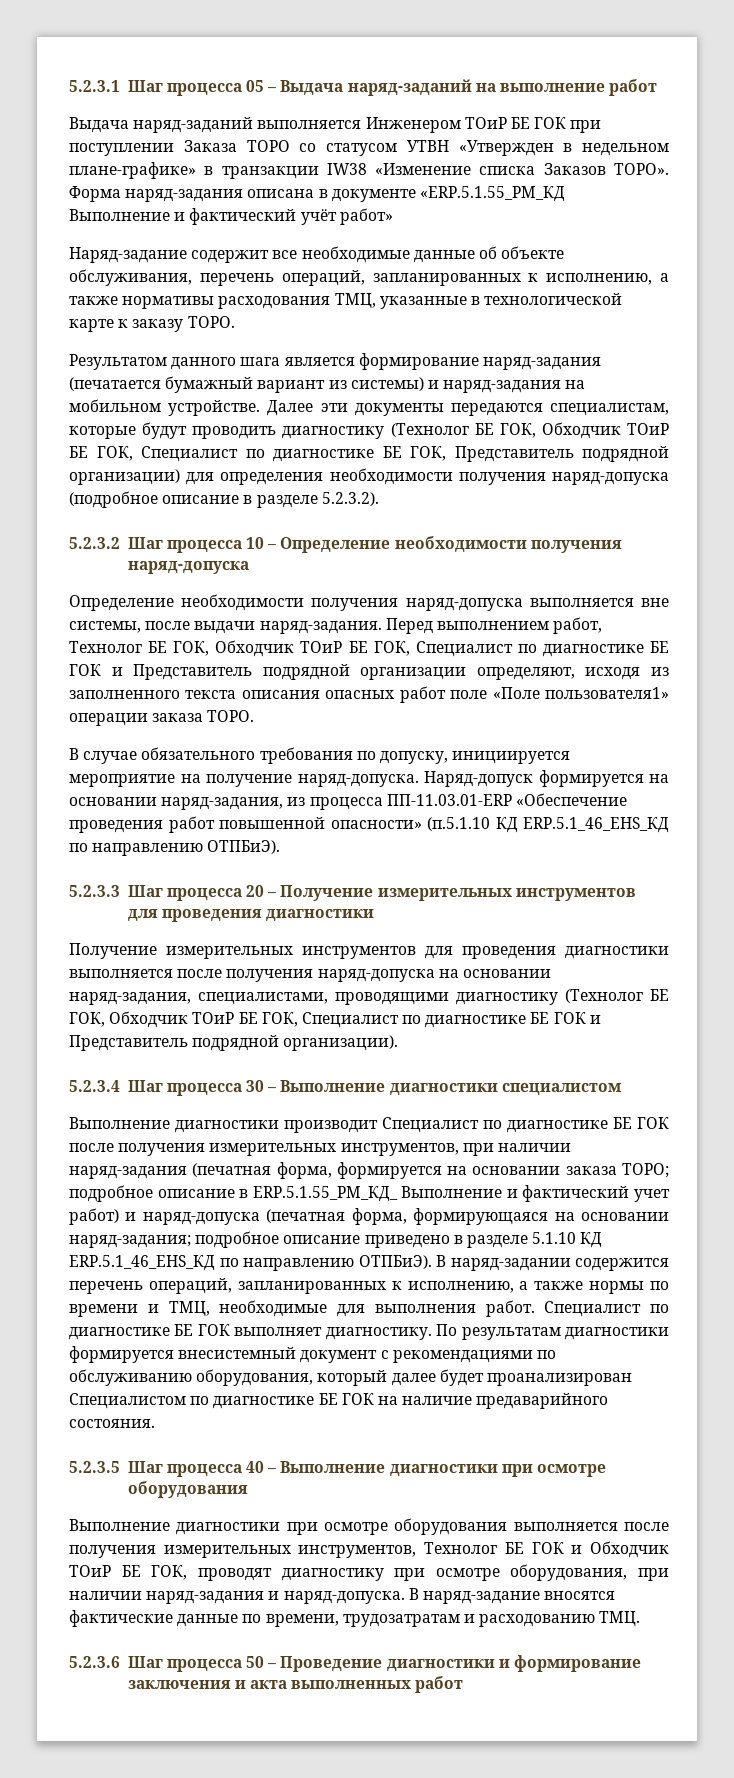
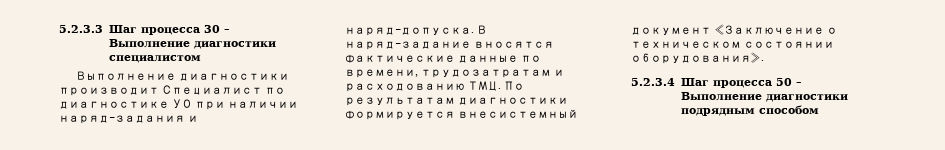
- 5.2.3.1 Шаг процесса 05 – Выдача наряд-заданий на выполнение работ
- Выдача наряд-заданий выполняется Инженером ТОиР БЕ ГОК при поступлении Заказа ТОРО со статусом УТВН «Утвержден в недельном плане-графике» в транзакции IW38 «Изменение списка Заказов ТОРО». Форма наряд-задания описана в документе «ERP.5.1.55_PM_КД Выполнение и фактический учёт работ»
- Наряд-задание содержит все необходимые данные об объекте обслуживания, перечень операций, запланированных к исполнению, а также нормативы расходования ТМЦ, указанные в технологической карте к заказу ТОРО.
- Результатом данного шага является формирование наряд-задания (печатается бумажный вариант из системы) и наряд-задания на мобильном устройстве. Далее эти документы передаются специалистам, которые будут проводить диагностику (Технолог БЕ ГОК, Обходчик ТОиР БЕ ГОК, Специалист по диагностике БЕ ГОК, Представитель подрядной организации) для определения необходимости получения наряд-допуска (подробное описание в разделе 5.2.3.2).
- 5.2.3.2 Шаг процесса 10 – Определение необходимости получения наряд-допуска
- Определение необходимости получения наряд-допуска выполняется вне системы, после выдачи наряд-задания. Перед выполнением работ, Технолог БЕ ГОК, Обходчик ТОиР БЕ ГОК, Специалист по диагностике БЕ ГОК и Представитель подрядной организации определяют, исходя из заполненного текста описания опасных работ поле «Поле пользователя1» операции заказа ТОРО.
- В случае обязательного требования по допуску, инициируется мероприятие на получение наряд-допуска. Наряд-допуск формируется на основании наряд-задания, из процесса ПП-11.03.01-ERP «Обеспечение проведения работ повышенной опасности» (п.5.1.10 КД ERP.5.1_46_EHS_КД по направлению ОТПБиЭ).
- 5.2.3.3 Шаг процесса 20 – Получение измерительных инструментов для проведения диагностики
- Получение измерительных инструментов для проведения диагностики выполняется после получения наряд-допуска на основании наряд-задания, специалистами, проводящими диагностику (Технолог БЕ ГОК, Обходчик ТОиР БЕ ГОК, Специалист по диагностике БЕ ГОК и Представитель подрядной организации).
- 5.2.3.4 Шаг процесса 30 – Выполнение диагностики специалистом
+ 5.2.3.3 Шаг процесса 30 – Выполнение диагностики специалистом
- Выполнение диагностики производит Специалист по диагностике БЕ ГОК после получения измерительных инструментов, при наличии наряд-задания (печатная форма, формируется на основании заказа ТОРО; подробное описание в ERP.5.1.55_PM_КД_ Выполнение и фактический учет работ) и наряд-допуска (печатная форма, формирующаяся на основании наряд-задания; подробное описание приведено в разделе 5.1.10 КД ERP.5.1_46_EHS_КД по направлению ОТПБиЭ). В наряд-задании содержится перечень операций, запланированных к исполнению, а также нормы по времени и ТМЦ, необходимые для выполнения работ. Специалист по диагностике БЕ ГОК выполняет диагностику. По результатам диагностики формируется внесистемный документ с рекомендациями по обслуживанию оборудования, который далее будет проанализирован Специалистом по диагностике БЕ ГОК на наличие предаварийного состояния.
- 5.2.3.5 Шаг процесса 40 – Выполнение диагностики при осмотре оборудования
- Выполнение диагностики при осмотре оборудования выполняется после получения измерительных инструментов, Технолог БЕ ГОК и Обходчик ТОиР БЕ ГОК, проводят диагностику при осмотре оборудования, при наличии наряд-задания и наряд-допуска.
+ Выполнение диагностики производит Специалист по диагностике УО при наличии наряд-задания и наряд-допуска.
- В наряд-задание вносятся фактические данные по времени, трудозатратам и расходованию ТМЦ.
- 5.2.3.6 Шаг процесса 50 – Проведение диагностики и формирование заключения и акта выполненных работ
+ В наряд-задание вносятся фактические данные по времени, трудозатратам и расходованию ТМЦ. По результатам диагностики формируется внесистемный документ «Заключение о техническом состоянии оборудования».
+ 5.2.3.4 Шаг процесса 50 – Выполнение диагностики подрядным способом

